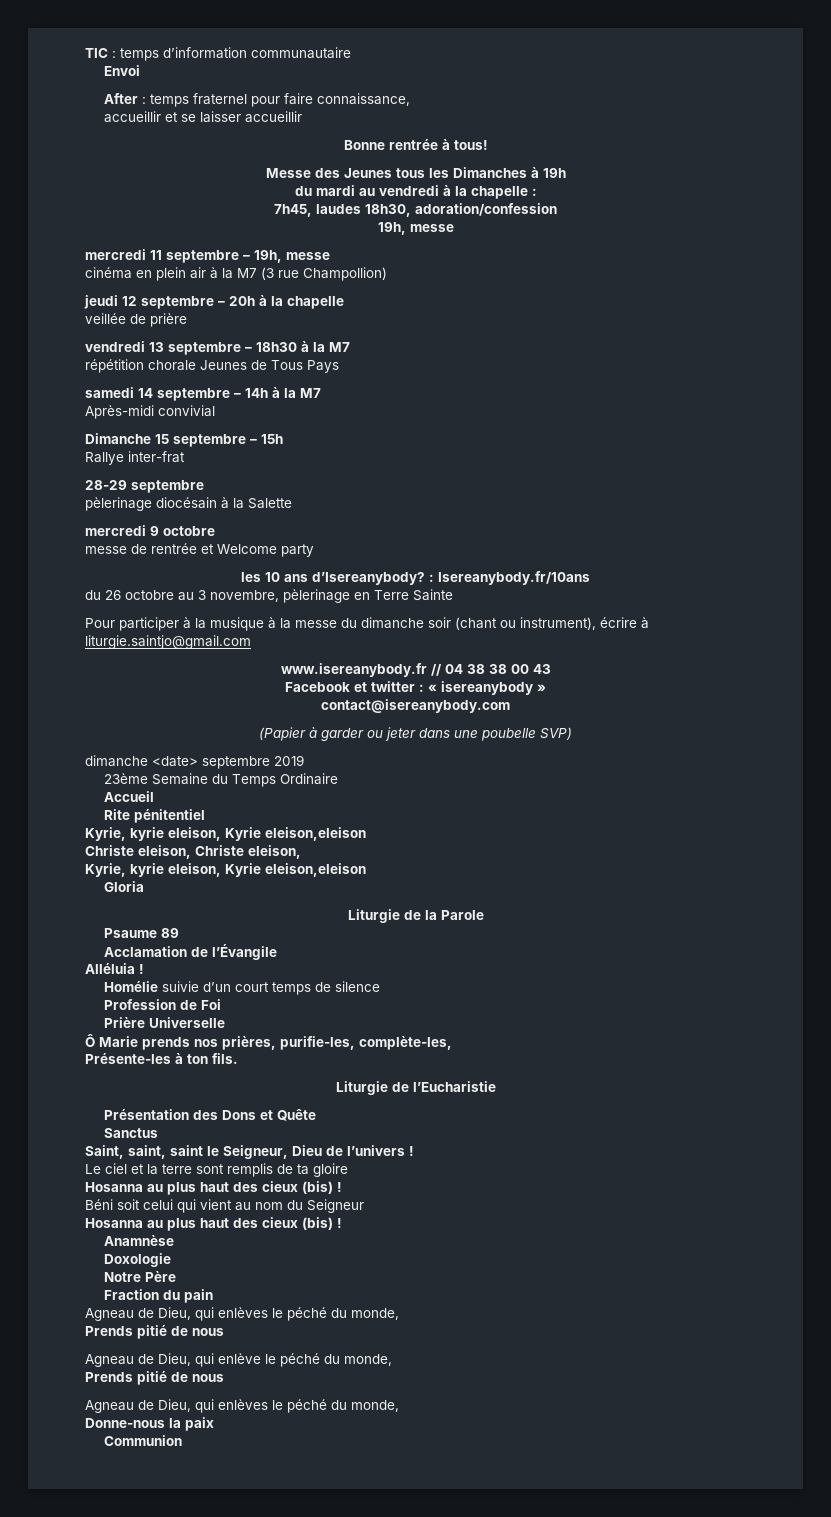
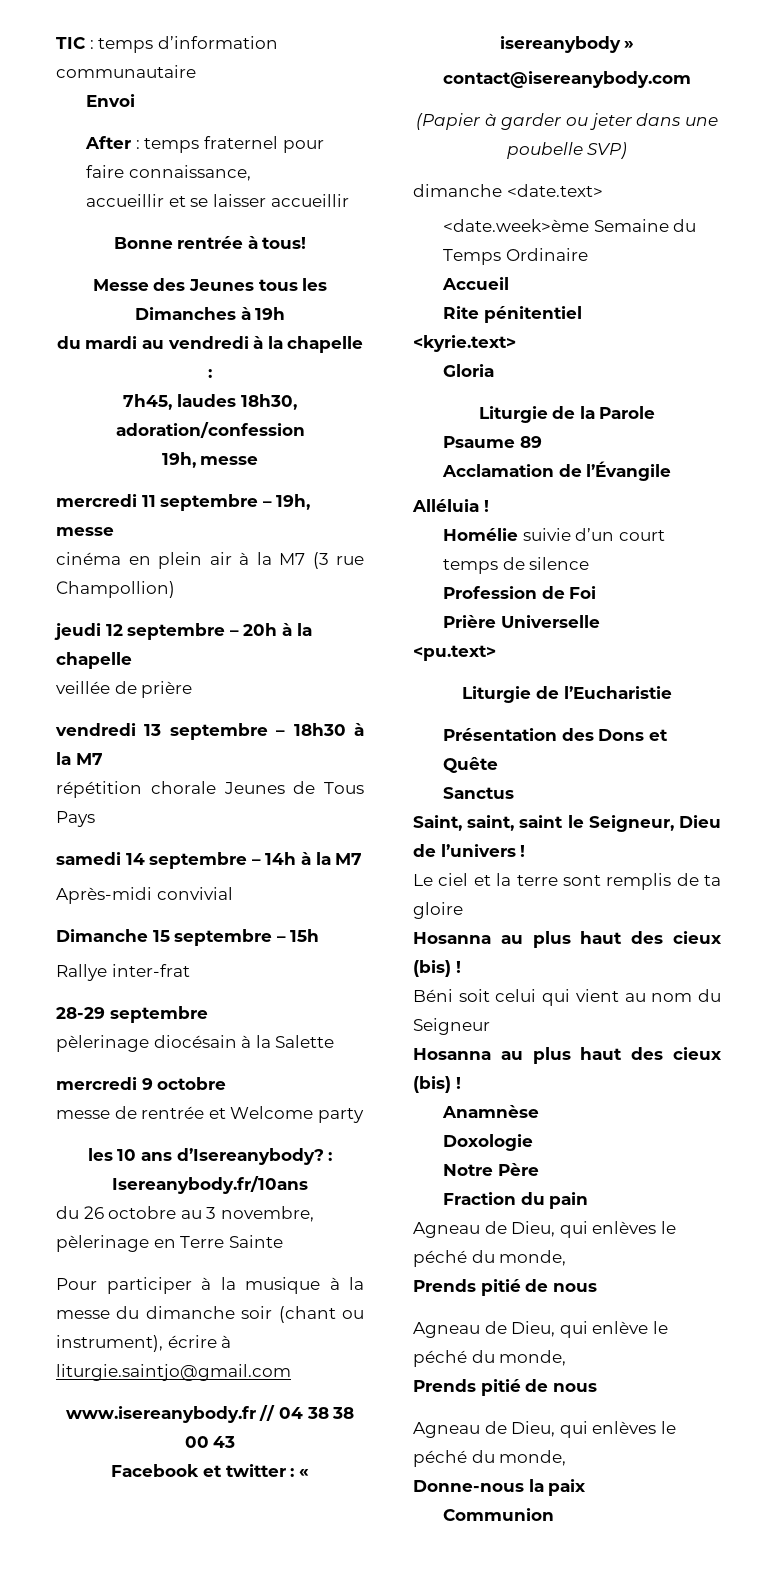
- dimanche <date> septembre 2019
- 23ème Semaine du Temps Ordinaire
+ dimanche <date.text>
+ <date.week>ème Semaine du Temps Ordinaire
  Rite pénitentiel
- Kyrie, kyrie eleison, Kyrie eleison,eleison
- Christe eleison, Christe eleison,
- Kyrie, kyrie eleison, Kyrie eleison,eleison
+ <kyrie.text>
- Ô Marie prends nos prières, purifie-les, complète-les,
- Présente-les à ton fils.
+ <pu.text>

